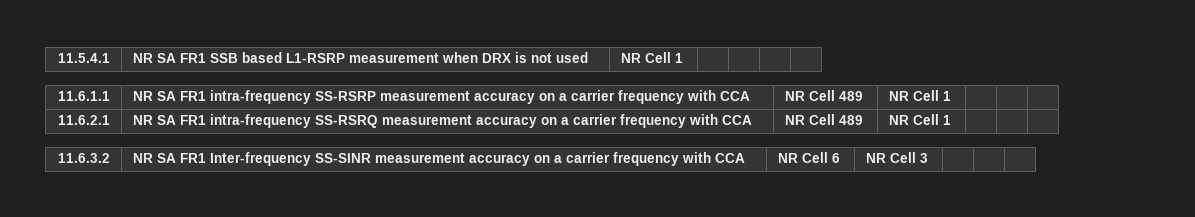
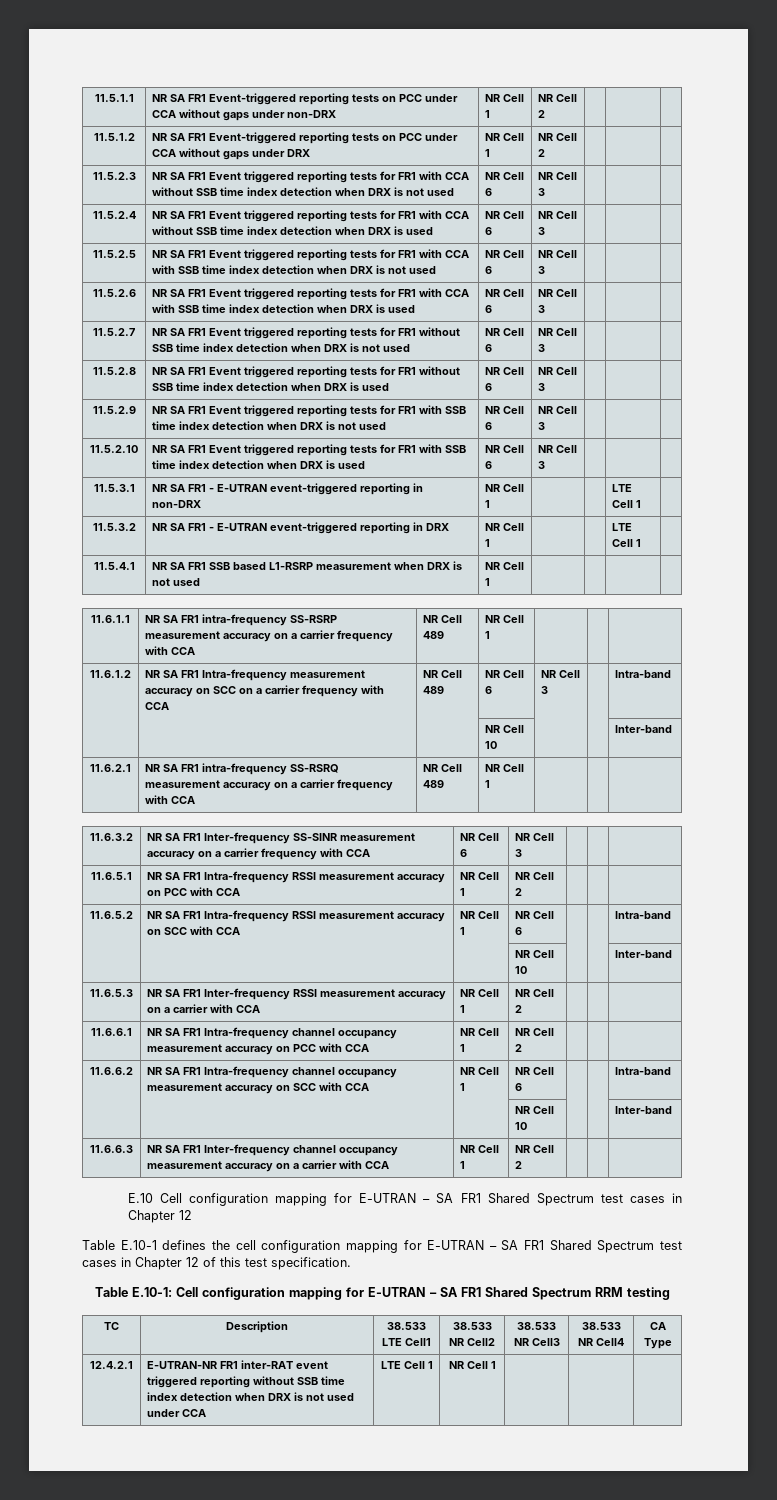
+ 11.5.1.1 | NR SA FR1 Event-triggered reporting tests on PCC under CCA without gaps under non-DRX | NR Cell 1 | NR Cell 2 | | |
+ 11.5.1.2 | NR SA FR1 Event-triggered reporting tests on PCC under CCA without gaps under DRX | NR Cell 1 | NR Cell 2 | | |
+ 11.5.2.3 | NR SA FR1 Event triggered reporting tests for FR1 with CCA without SSB time index detection when DRX is not used | NR Cell 6 | NR Cell 3 | | |
+ 11.5.2.4 | NR SA FR1 Event triggered reporting tests for FR1 with CCA without SSB time index detection when DRX is used | NR Cell 6 | NR Cell 3 | | |
+ 11.5.2.5 | NR SA FR1 Event triggered reporting tests for FR1 with CCA with SSB time index detection when DRX is not used | NR Cell 6 | NR Cell 3 | | |
+ 11.5.2.6 | NR SA FR1 Event triggered reporting tests for FR1 with CCA with SSB time index detection when DRX is used | NR Cell 6 | NR Cell 3 | | |
+ 11.5.2.7 | NR SA FR1 Event triggered reporting tests for FR1 without SSB time index detection when DRX is not used | NR Cell 6 | NR Cell 3 | | |
+ 11.5.2.8 | NR SA FR1 Event triggered reporting tests for FR1 without SSB time index detection when DRX is used | NR Cell 6 | NR Cell 3 | | |
+ 11.5.2.9 | NR SA FR1 Event triggered reporting tests for FR1 with SSB time index detection when DRX is not used | NR Cell 6 | NR Cell 3 | | |
+ 11.5.2.10 | NR SA FR1 Event triggered reporting tests for FR1 with SSB time index detection when DRX is used | NR Cell 6 | NR Cell 3 | | |
+ 11.5.3.1 | NR SA FR1 - E-UTRAN event-triggered reporting in non-DRX | NR Cell 1 | | | LTE Cell 1 |
+ 11.5.3.2 | NR SA FR1 - E-UTRAN event-triggered reporting in DRX | NR Cell 1 | | | LTE Cell 1 |
+ 11.6.1.2 | NR SA FR1 Intra-frequency measurement accuracy on SCC on a carrier frequency with CCA | NR Cell 489 | NR Cell 6 | NR Cell 3 | | Intra-band
+ | | | NR Cell 10 | | | Inter-band
+ 11.6.5.1 | NR SA FR1 Intra-frequency RSSI measurement accuracy on PCC with CCA | NR Cell 1 | NR Cell 2 | | |
+ 11.6.5.2 | NR SA FR1 Intra-frequency RSSI measurement accuracy on SCC with CCA | NR Cell 1 | NR Cell 6 | | | Intra-band
+ | | | NR Cell 10 | | | Inter-band
+ 11.6.5.3 | NR SA FR1 Inter-frequency RSSI measurement accuracy on a carrier with CCA | NR Cell 1 | NR Cell 2 | | |
+ 11.6.6.1 | NR SA FR1 Intra-frequency channel occupancy measurement accuracy on PCC with CCA | NR Cell 1 | NR Cell 2 | | |
+ 11.6.6.2 | NR SA FR1 Intra-frequency channel occupancy measurement accuracy on SCC with CCA | NR Cell 1 | NR Cell 6 | | | Intra-band
+ | | | NR Cell 10 | | | Inter-band
+ 11.6.6.3 | NR SA FR1 Inter-frequency channel occupancy measurement accuracy on a carrier with CCA | NR Cell 1 | NR Cell 2 | | |
+ E.10 Cell configuration mapping for E-UTRAN – SA FR1 Shared Spectrum test cases in Chapter 12
+ Table E.10-1 defines the cell configuration mapping for E-UTRAN – SA FR1 Shared Spectrum test cases in Chapter 12 of this test specification.
+ Table E.10-1: Cell configuration mapping for E-UTRAN – SA FR1 Shared Spectrum RRM testing
+ TC | Description | 38.533 LTE Cell1 | 38.533 NR Cell2 | 38.533 NR Cell3 | 38.533 NR Cell4 | CA Type
+ 12.4.2.1 | E-UTRAN-NR FR1 inter-RAT event triggered reporting without SSB time index detection when DRX is not used under CCA | LTE Cell 1 | NR Cell 1 | | |

